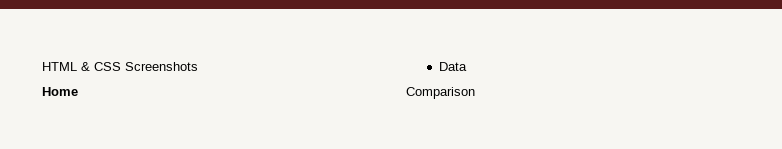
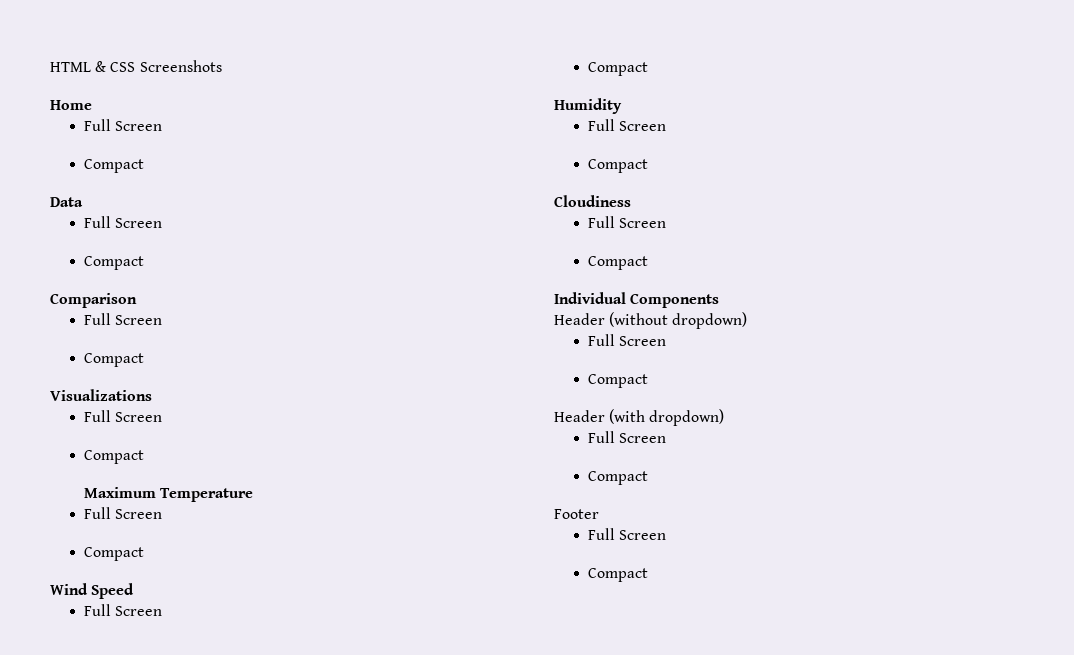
  Home
+ Full Screen
+ Compact
  Data
+ Full Screen
+ Compact
  Comparison
+ Full Screen
+ Compact
+ Visualizations
+ Full Screen
+ Compact
+ Maximum Temperature
+ Full Screen
+ Compact
+ Wind Speed
+ Full Screen
+ Compact
+ Humidity
+ Full Screen
+ Compact
+ Cloudiness
+ Full Screen
+ Compact
+ Individual Components
+ Header (without dropdown)
+ Full Screen
+ Compact
+ Header (with dropdown)
+ Full Screen
+ Compact
+ Footer
+ Full Screen
+ Compact

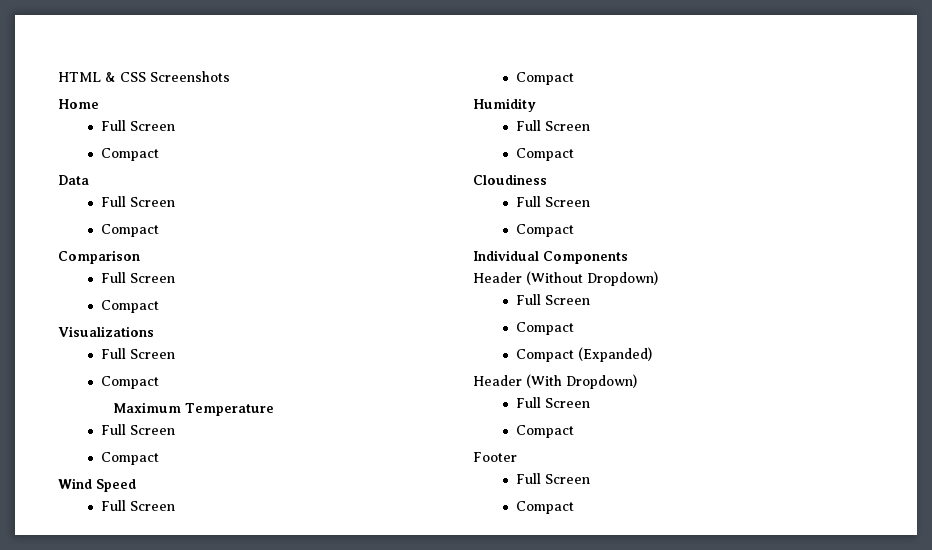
- Header (without dropdown)
+ Header (Without Dropdown)
  Full Screen
  Compact
- Header (with dropdown)
+ Compact (Expanded)
+ Header (With Dropdown)

